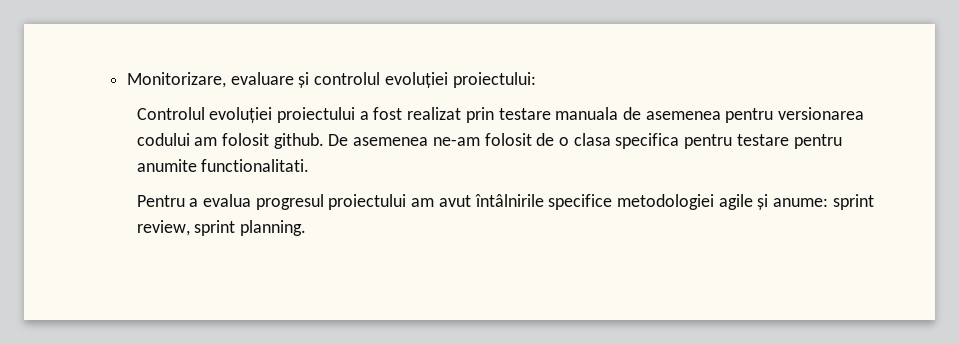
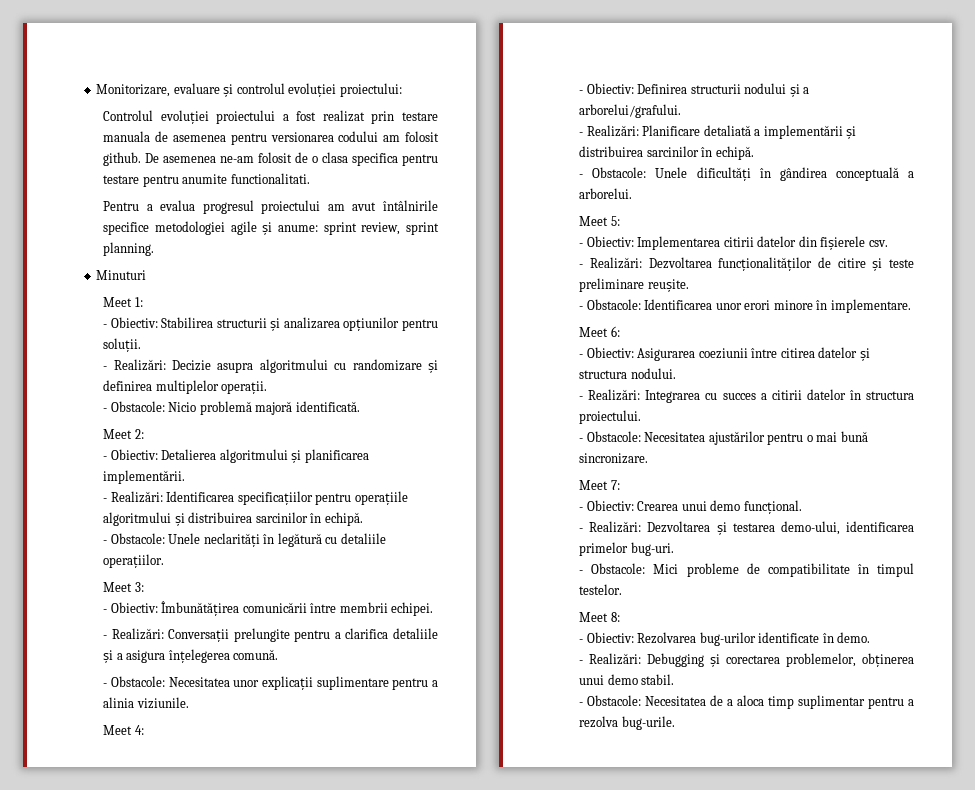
+ Minuturi
+ Meet 1:
+ - Obiectiv: Stabilirea structurii și analizarea opțiunilor pentru soluții.
+ - Realizări: Decizie asupra algoritmului cu randomizare și definirea multiplelor operații.
+ - Obstacole: Nicio problemă majoră identificată.
+ Meet 2:
+ - Obiectiv: Detalierea algoritmului și planificarea implementării.
+ - Realizări: Identificarea specificațiilor pentru operațiile algoritmului și distribuirea sarcinilor în echipă.
+ - Obstacole: Unele neclarități în legătură cu detaliile operațiilor.
+ Meet 3:
+ - Obiectiv: Îmbunătățirea comunicării între membrii echipei.
+ - Realizări: Conversații prelungite pentru a clarifica detaliile și a asigura înțelegerea comună.
+ - Obstacole: Necesitatea unor explicații suplimentare pentru a alinia viziunile.
+ Meet 4:
+ - Obiectiv: Definirea structurii nodului și a arborelui/grafului.
+ - Realizări: Planificare detaliată a implementării și distribuirea sarcinilor în echipă.
+ - Obstacole: Unele dificultăți în gândirea conceptuală a arborelui.
+ Meet 5:
+ - Obiectiv: Implementarea citirii datelor din fișierele csv.
+ - Realizări: Dezvoltarea funcționalităților de citire și teste preliminare reușite.
+ - Obstacole: Identificarea unor erori minore în implementare.
+ Meet 6:
+ - Obiectiv: Asigurarea coeziunii între citirea datelor și structura nodului.
+ - Realizări: Integrarea cu succes a citirii datelor în structura proiectului.
+ - Obstacole: Necesitatea ajustărilor pentru o mai bună sincronizare.
+ Meet 7:
+ - Obiectiv: Crearea unui demo funcțional.
+ - Realizări: Dezvoltarea și testarea demo-ului, identificarea primelor bug-uri.
+ - Obstacole: Mici probleme de compatibilitate în timpul testelor.
+ Meet 8:
+ - Obiectiv: Rezolvarea bug-urilor identificate în demo.
+ - Realizări: Debugging și corectarea problemelor, obținerea unui demo stabil.
+ - Obstacole: Necesitatea de a aloca timp suplimentar pentru a rezolva bug-urile.

